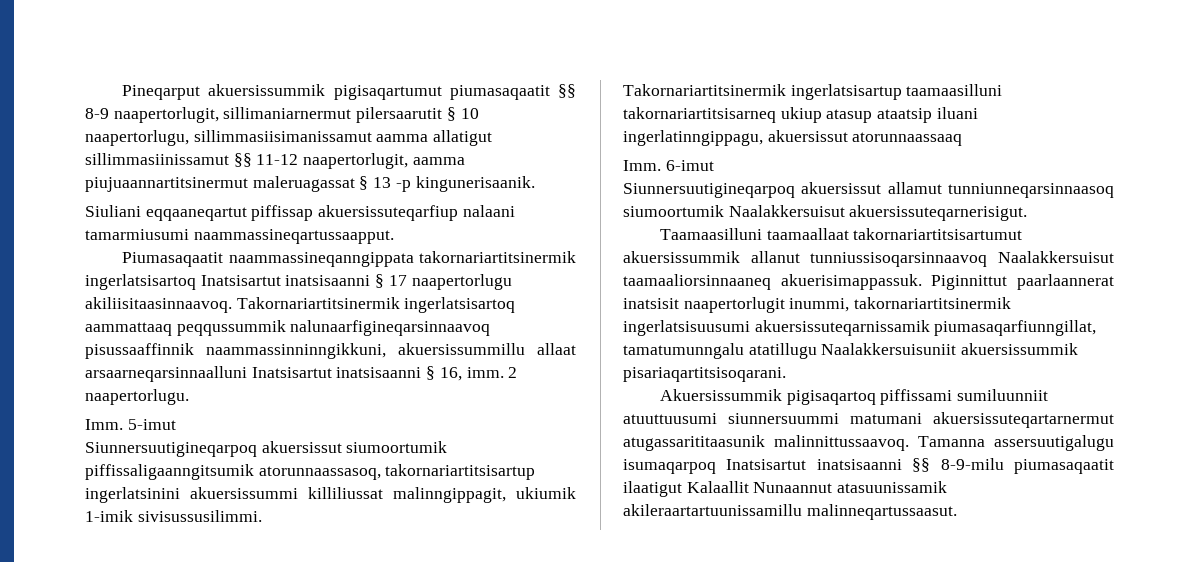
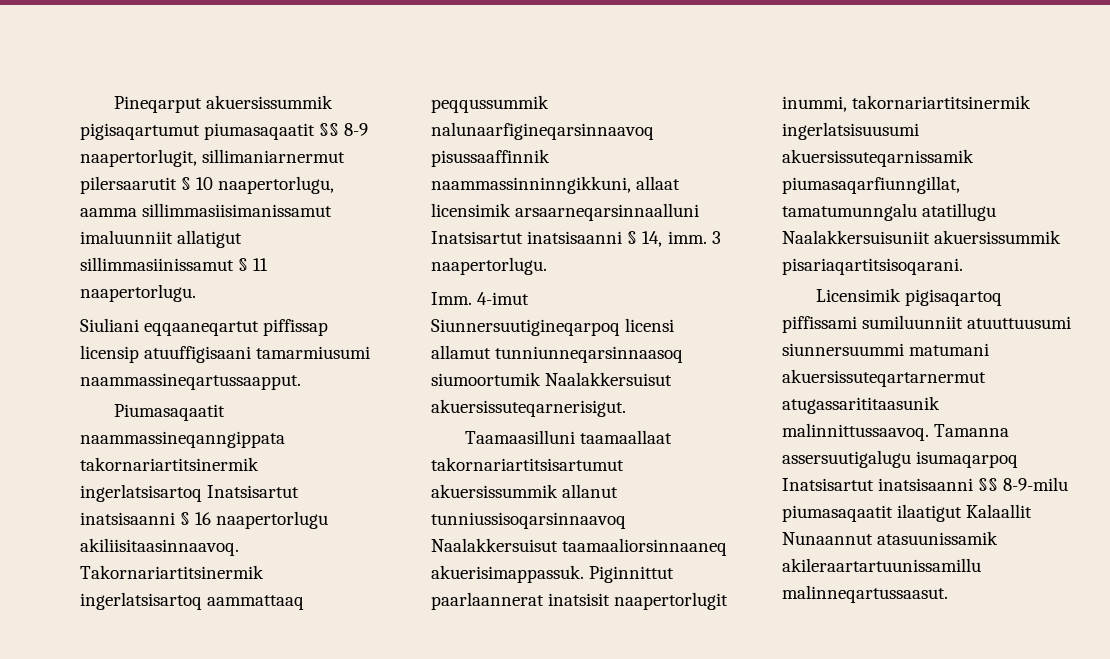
- Pineqarput akuersissummik pigisaqartumut piumasaqaatit §§ 8-9 naapertorlugit, sillimaniarnermut pilersaarutit § 10 naapertorlugu, sillimmasiisimanissamut aamma allatigut sillimmasiinissamut §§ 11-12 naapertorlugit, aamma piujuaannartitsinermut maleruagassat § 13 -p kingunerisaanik.
+ Pineqarput akuersissummik pigisaqartumut piumasaqaatit §§ 8-9 naapertorlugit, sillimaniarnermut pilersaarutit § 10 naapertorlugu, aamma sillimmasiisimanissamut imaluunniit allatigut sillimmasiinissamut § 11 naapertorlugu.
- Siuliani eqqaaneqartut piffissap akuersissuteqarfiup nalaani tamarmiusumi naammassineqartussaapput.
+ Siuliani eqqaaneqartut piffissap licensip atuuffigisaani tamarmiusumi naammassineqartussaapput.
- Piumasaqaatit naammassineqanngippata takornariartitsinermik ingerlatsisartoq Inatsisartut inatsisaanni § 17 naapertorlugu akiliisitaasinnaavoq.
+ Piumasaqaatit naammassineqanngippata takornariartitsinermik ingerlatsisartoq Inatsisartut inatsisaanni § 16 naapertorlugu akiliisitaasinnaavoq.
- Takornariartitsinermik ingerlatsisartoq aammattaaq peqqussummik nalunaarfigineqarsinnaavoq pisussaaffinnik naammassinninngikkuni, akuersissummillu allaat arsaarneqarsinnaalluni Inatsisartut inatsisaanni § 16, imm. 2 naapertorlugu.
+ Takornariartitsinermik ingerlatsisartoq aammattaaq peqqussummik nalunaarfigineqarsinnaavoq pisussaaffinnik naammassinninngikkuni, allaat licensimik arsaarneqarsinnaalluni Inatsisartut inatsisaanni § 14, imm. 3 naapertorlugu.
- Imm. 5-imut
- Siunnersuutigineqarpoq akuersissut siumoortumik piffissaligaanngitsumik atorunnaassasoq, takornariartitsisartup ingerlatsinini akuersissummi killiliussat malinngippagit, ukiumik 1-imik sivisussusilimmi.
- Takornariartitsinermik ingerlatsisartup taamaasilluni takornariartitsisarneq ukiup atasup ataatsip iluani ingerlatinngippagu, akuersissut atorunnaassaaq
- Imm. 6-imut
- Siunnersuutigineqarpoq akuersissut allamut tunniunneqarsinnaasoq siumoortumik Naalakkersuisut akuersissuteqarnerisigut.
+ Imm. 4-imut
+ Siunnersuutigineqarpoq licensi allamut tunniunneqarsinnaasoq siumoortumik Naalakkersuisut akuersissuteqarnerisigut.
- Akuersissummik pigisaqartoq piffissami sumiluunniit atuuttuusumi siunnersuummi matumani akuersissuteqartarnermut atugassarititaasunik malinnittussaavoq.
+ Licensimik pigisaqartoq piffissami sumiluunniit atuuttuusumi siunnersuummi matumani akuersissuteqartarnermut atugassarititaasunik malinnittussaavoq.

